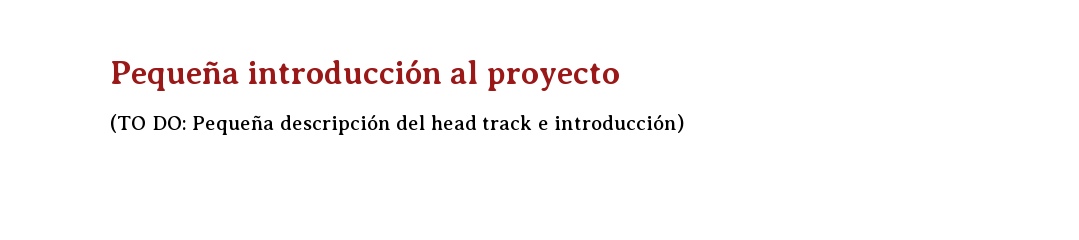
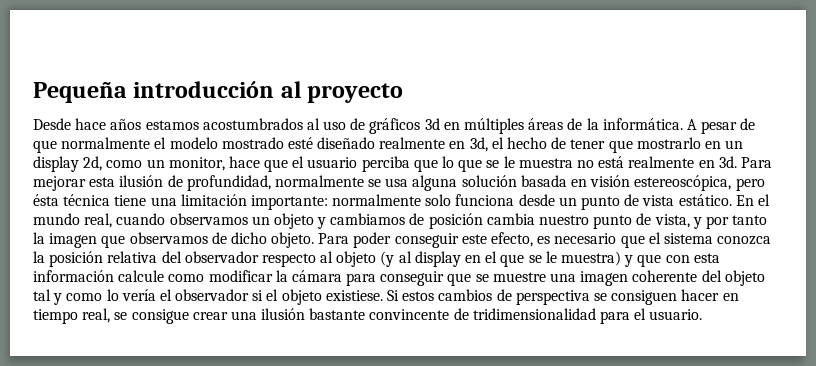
- (TO DO: Pequeña descripción del head track e introducción)
+ Desde hace años estamos acostumbrados al uso de gráficos 3d en múltiples áreas de la informática. A pesar de que normalmente el modelo mostrado esté diseñado realmente en 3d, el hecho de tener que mostrarlo en un display 2d, como un monitor, hace que el usuario perciba que lo que se le muestra no está realmente en 3d. Para mejorar esta ilusión de profundidad, normalmente se usa alguna solución basada en visión estereoscópica, pero ésta técnica tiene una limitación importante: normalmente solo funciona desde un punto de vista estático. En el mundo real, cuando observamos un objeto y cambiamos de posición cambia nuestro punto de vista, y por tanto la imagen que observamos de dicho objeto. Para poder conseguir este efecto, es necesario que el sistema conozca la posición relativa del observador respecto al objeto (y al display en el que se le muestra) y que con esta información calcule como modificar la cámara para conseguir que se muestre una imagen coherente del objeto tal y como lo vería el observador si el objeto existiese. Si estos cambios de perspectiva se consiguen hacer en tiempo real, se consigue crear una ilusión bastante convincente de tridimensionalidad para el usuario.

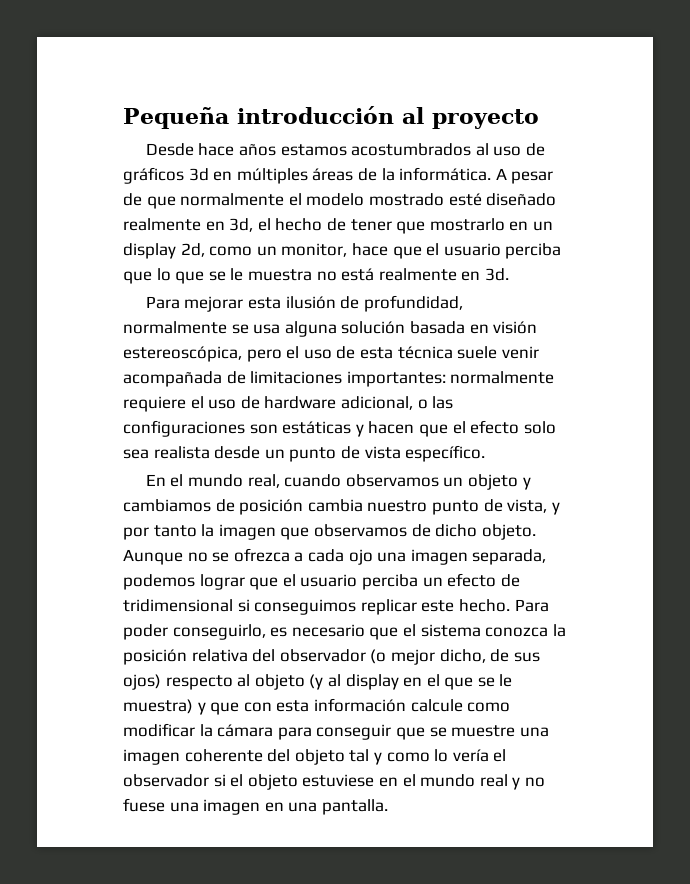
- A pesar de que normalmente el modelo mostrado esté diseñado realmente en 3d, el hecho de tener que mostrarlo en un display 2d, como un monitor, hace que el usuario perciba que lo que se le muestra no está realmente en 3d. Para mejorar esta ilusión de profundidad, normalmente se usa alguna solución basada en visión estereoscópica, pero ésta técnica tiene una limitación importante: normalmente solo funciona desde un punto de vista estático. En el mundo real, cuando observamos un objeto y cambiamos de posición cambia nuestro punto de vista, y por tanto la imagen que observamos de dicho objeto.
+ A pesar de que normalmente el modelo mostrado esté diseñado realmente en 3d, el hecho de tener que mostrarlo en un display 2d, como un monitor, hace que el usuario perciba que lo que se le muestra no está realmente en 3d.
+ Para mejorar esta ilusión de profundidad, normalmente se usa alguna solución basada en visión estereoscópica, pero el uso de esta técnica suele venir acompañada de limitaciones importantes: normalmente requiere el uso de hardware adicional, o las configuraciones son estáticas y hacen que el efecto solo sea realista desde un punto de vista específico.
+ En el mundo real, cuando observamos un objeto y cambiamos de posición cambia nuestro punto de vista, y por tanto la imagen que observamos de dicho objeto.
- Para poder conseguir este efecto, es necesario que el sistema conozca la posición relativa del observador respecto al objeto (y al display en el que se le muestra) y que con esta información calcule como modificar la cámara para conseguir que se muestre una imagen coherente del objeto tal y como lo vería el observador si el objeto existiese. Si estos cambios de perspectiva se consiguen hacer en tiempo real, se consigue crear una ilusión bastante convincente de tridimensionalidad para el usuario.
+ Aunque no se ofrezca a cada ojo una imagen separada, podemos lograr que el usuario perciba un efecto de tridimensional si conseguimos replicar este hecho. Para poder conseguirlo, es necesario que el sistema conozca la posición relativa del observador (o mejor dicho, de sus ojos) respecto al objeto (y al display en el que se le muestra) y que con esta información calcule como modificar la cámara para conseguir que se muestre una imagen coherente del objeto tal y como lo vería el observador si el objeto estuviese en el mundo real y no fuese una imagen en una pantalla.

